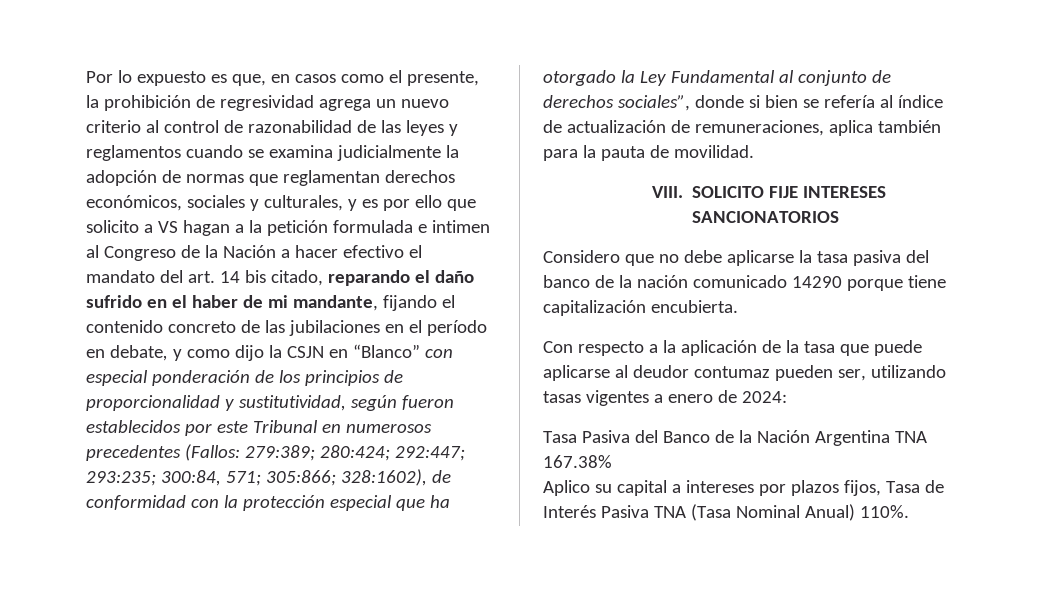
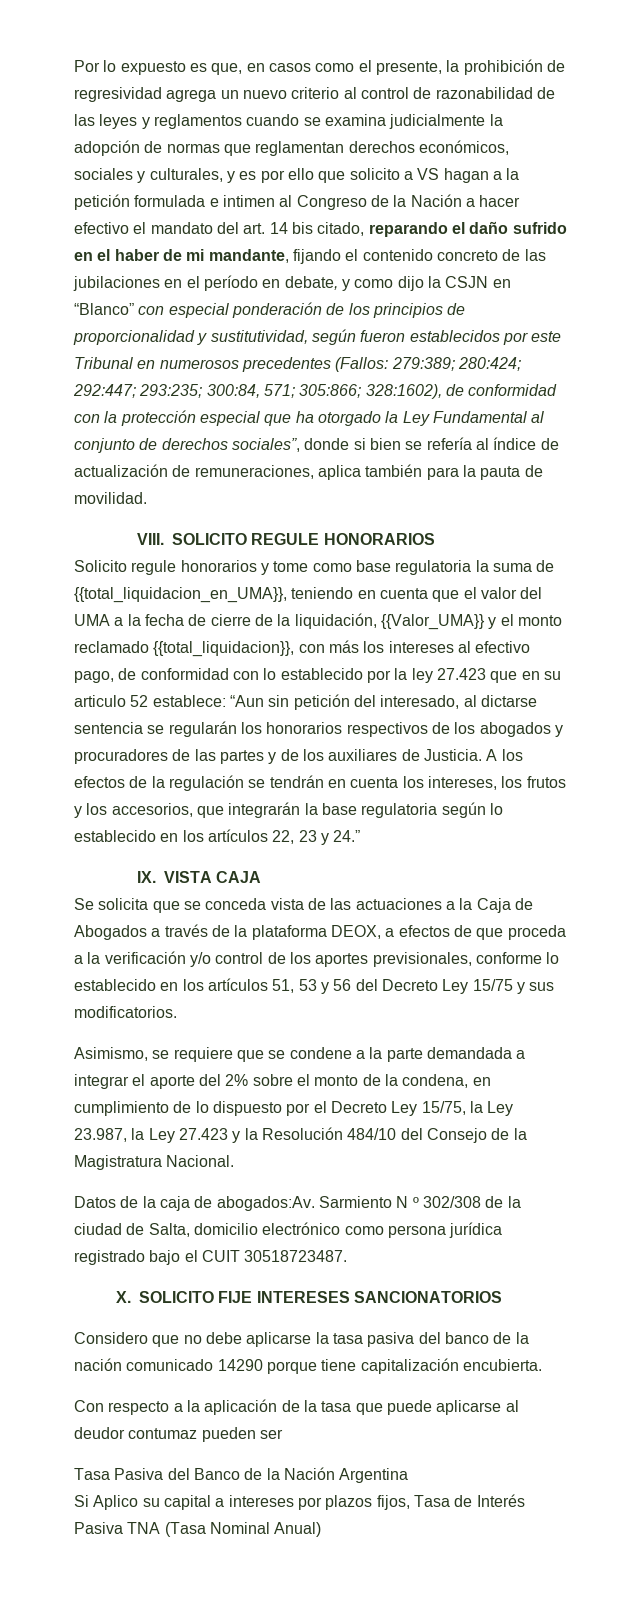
- SOLICITO FIJE INTERESES SANCIONATORIOS
+ SOLICITO REGULE HONORARIOS
+ Solicito regule honorarios y tome como base regulatoria la suma de {{total_liquidacion_en_UMA}}, teniendo en cuenta que el valor del UMA a la fecha de cierre de la liquidación, {{Valor_UMA}} y el monto reclamado {{total_liquidacion}}, con más los intereses al efectivo pago, de conformidad con lo establecido por la ley 27.423 que en su articulo 52 establece: “Aun sin petición del interesado, al dictarse sentencia se regularán los honorarios respectivos de los abogados y procuradores de las partes y de los auxiliares de Justicia. A los efectos de la regulación se tendrán en cuenta los intereses, los frutos y los accesorios, que integrarán la base regulatoria según lo establecido en los artículos 22, 23 y 24.”
+ IX. VISTA CAJA
+ Se solicita que se conceda vista de las actuaciones a la Caja de Abogados a través de la plataforma DEOX, a efectos de que proceda a la verificación y/o control de los aportes previsionales, conforme lo establecido en los artículos 51, 53 y 56 del Decreto Ley 15/75 y sus modificatorios.
+ Asimismo, se requiere que se condene a la parte demandada a integrar el aporte del 2% sobre el monto de la condena, en cumplimiento de lo dispuesto por el Decreto Ley 15/75, la Ley 23.987, la Ley 27.423 y la Resolución 484/10 del Consejo de la Magistratura Nacional.
+ Datos de la caja de abogados:Av. Sarmiento N º 302/308 de la ciudad de Salta, domicilio electrónico como persona jurídica registrado bajo el CUIT 30518723487.
+ X. SOLICITO FIJE INTERESES SANCIONATORIOS
- Con respecto a la aplicación de la tasa que puede aplicarse al deudor contumaz pueden ser, utilizando tasas vigentes a enero de 2024:
+ Con respecto a la aplicación de la tasa que puede aplicarse al deudor contumaz pueden ser
- Tasa Pasiva del Banco de la Nación Argentina TNA 167.38%
- Aplico su capital a intereses por plazos fijos, Tasa de Interés Pasiva TNA (Tasa Nominal Anual) 110%.
+ Tasa Pasiva del Banco de la Nación Argentina
+ Si Aplico su capital a intereses por plazos fijos, Tasa de Interés Pasiva TNA (Tasa Nominal Anual)

